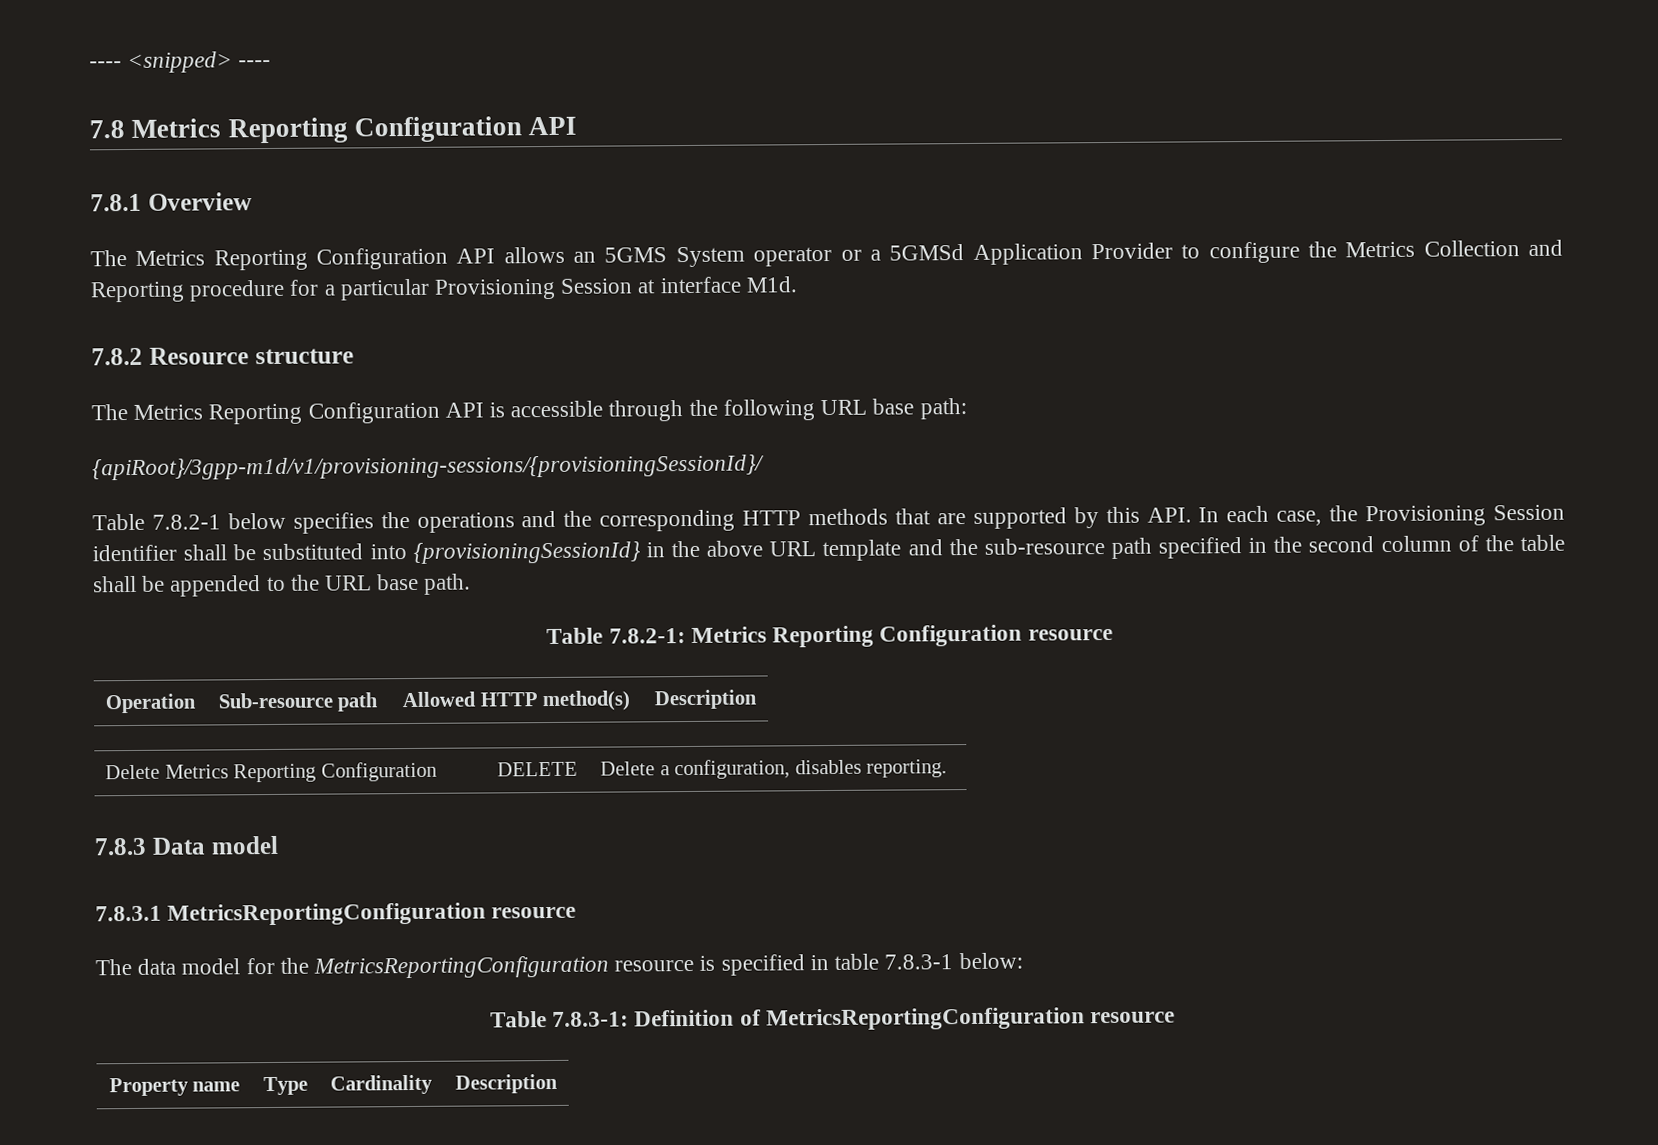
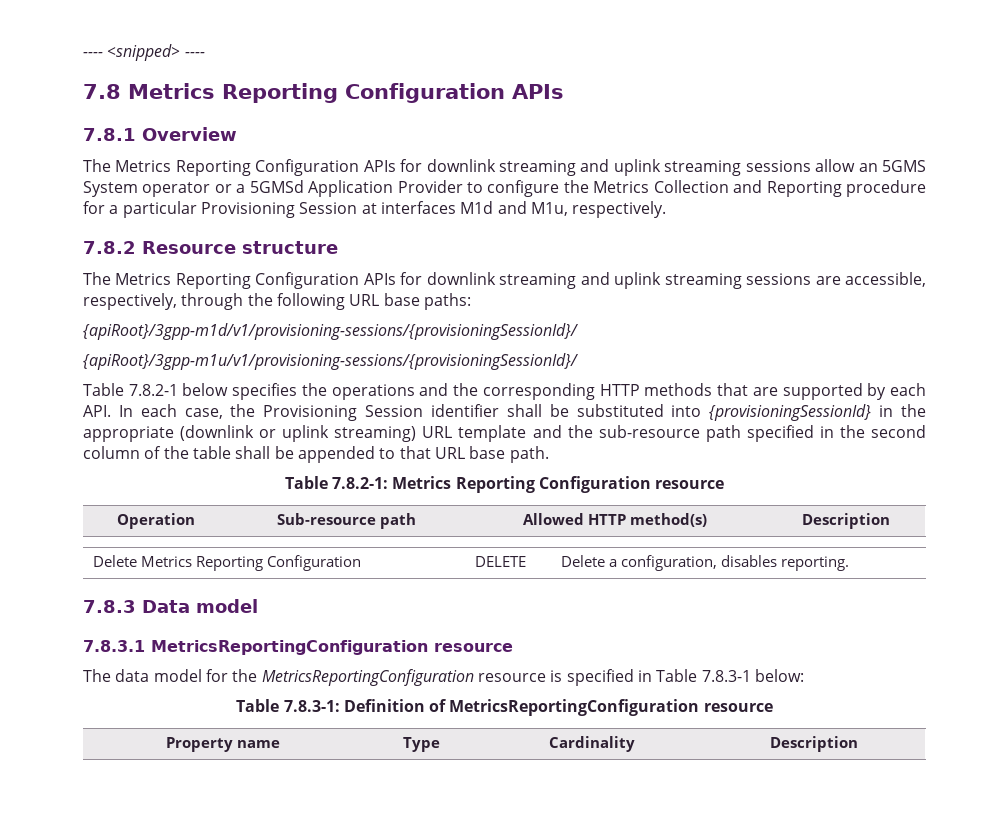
- 7.8 Metrics Reporting Configuration API
+ 7.8 Metrics Reporting Configuration APIs
- The Metrics Reporting Configuration API allows an 5GMS System operator or a 5GMSd Application Provider to configure the Metrics Collection and Reporting procedure for a particular Provisioning Session at interface M1d.
+ The Metrics Reporting Configuration APIs for downlink streaming and uplink streaming sessions allow an 5GMS System operator or a 5GMSd Application Provider to configure the Metrics Collection and Reporting procedure for a particular Provisioning Session at interfaces M1d and M1u, respectively.
- The Metrics Reporting Configuration API is accessible through the following URL base path:
+ The Metrics Reporting Configuration APIs for downlink streaming and uplink streaming sessions are accessible, respectively, through the following URL base paths:
+ {apiRoot}/3gpp-m1u/v1/provisioning-sessions/{provisioningSessionId}/
- Table 7.8.2-1 below specifies the operations and the corresponding HTTP methods that are supported by this API. In each case, the Provisioning Session identifier shall be substituted into {provisioningSessionId} in the above URL template and the sub-resource path specified in the second column of the table shall be appended to the URL base path.
+ Table 7.8.2-1 below specifies the operations and the corresponding HTTP methods that are supported by each API. In each case, the Provisioning Session identifier shall be substituted into {provisioningSessionId} in the appropriate (downlink or uplink streaming) URL template and the sub-resource path specified in the second column of the table shall be appended to that URL base path.
- The data model for the MetricsReportingConfiguration resource is specified in table 7.8.3-1 below:
+ The data model for the MetricsReportingConfiguration resource is specified in Table 7.8.3-1 below:

